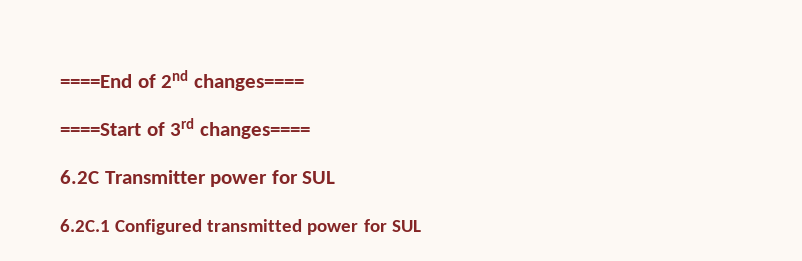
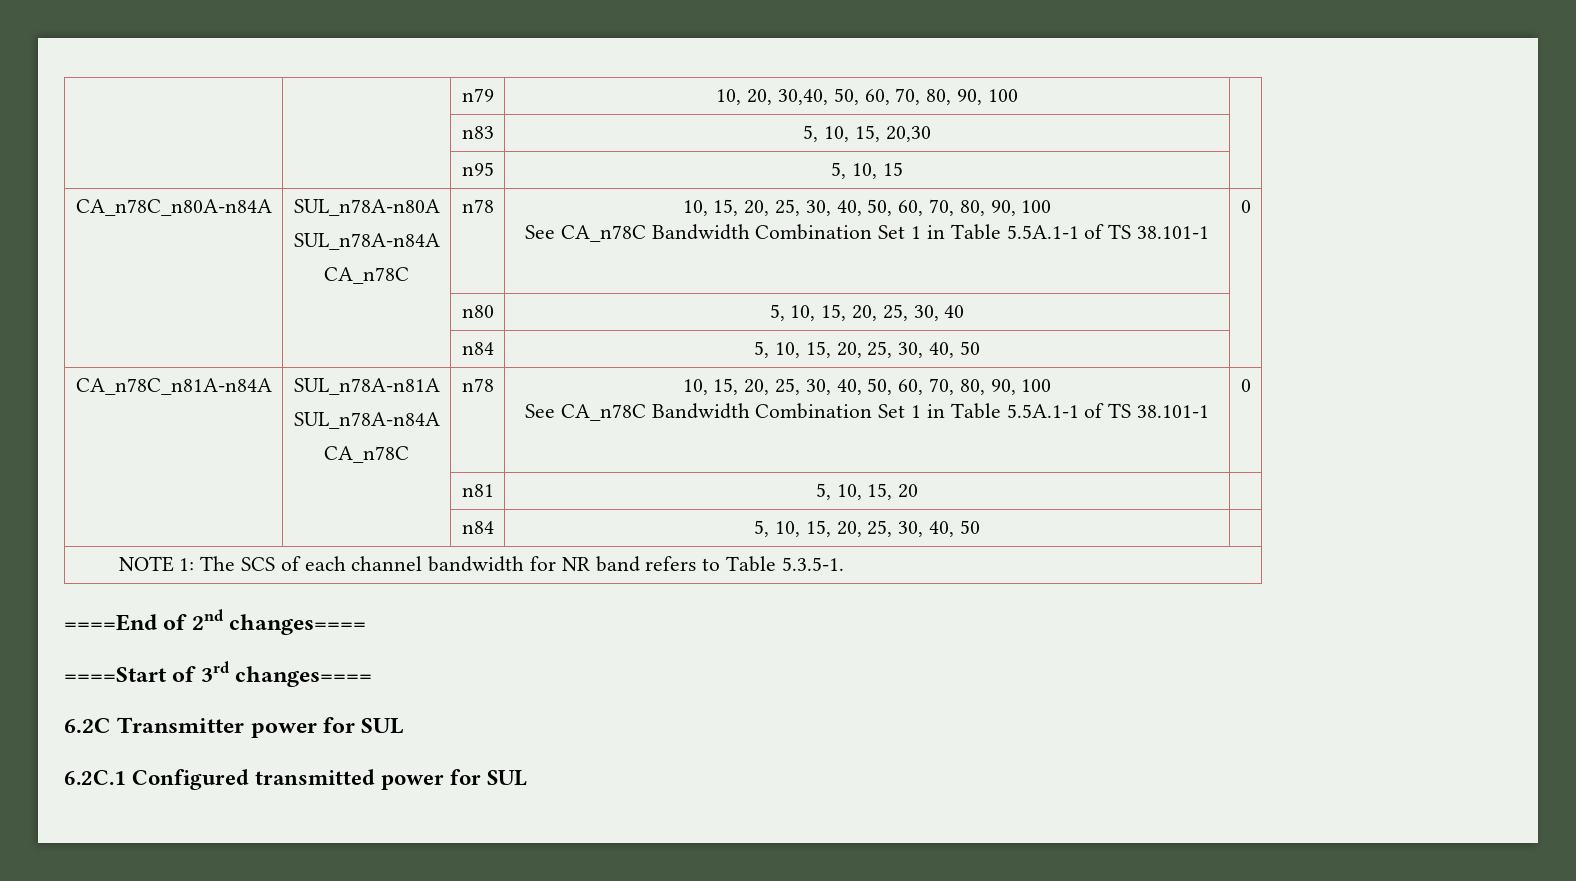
+ | | n79 | 10, 20, 30,40, 50, 60, 70, 80, 90, 100 |
+ | | n83 | 5, 10, 15, 20,30 |
+ | | n95 | 5, 10, 15 |
+ CA_n78C_n80A-n84A | SUL_n78A-n80A
+ SUL_n78A-n84A
+ CA_n78C | n78 | 10, 15, 20, 25, 30, 40, 50, 60, 70, 80, 90, 100
+ See CA_n78C Bandwidth Combination Set 1 in Table 5.5A.1-1 of TS 38.101-1 | 0
+ | | n80 | 5, 10, 15, 20, 25, 30, 40 |
+ | | n84 | 5, 10, 15, 20, 25, 30, 40, 50 |
+ CA_n78C_n81A-n84A | SUL_n78A-n81A
+ SUL_n78A-n84A
+ CA_n78C | n78 | 10, 15, 20, 25, 30, 40, 50, 60, 70, 80, 90, 100
+ See CA_n78C Bandwidth Combination Set 1 in Table 5.5A.1-1 of TS 38.101-1 | 0
+ | | n81 | 5, 10, 15, 20 |
+ | | n84 | 5, 10, 15, 20, 25, 30, 40, 50 |
+ NOTE 1: The SCS of each channel bandwidth for NR band refers to Table 5.3.5-1.

